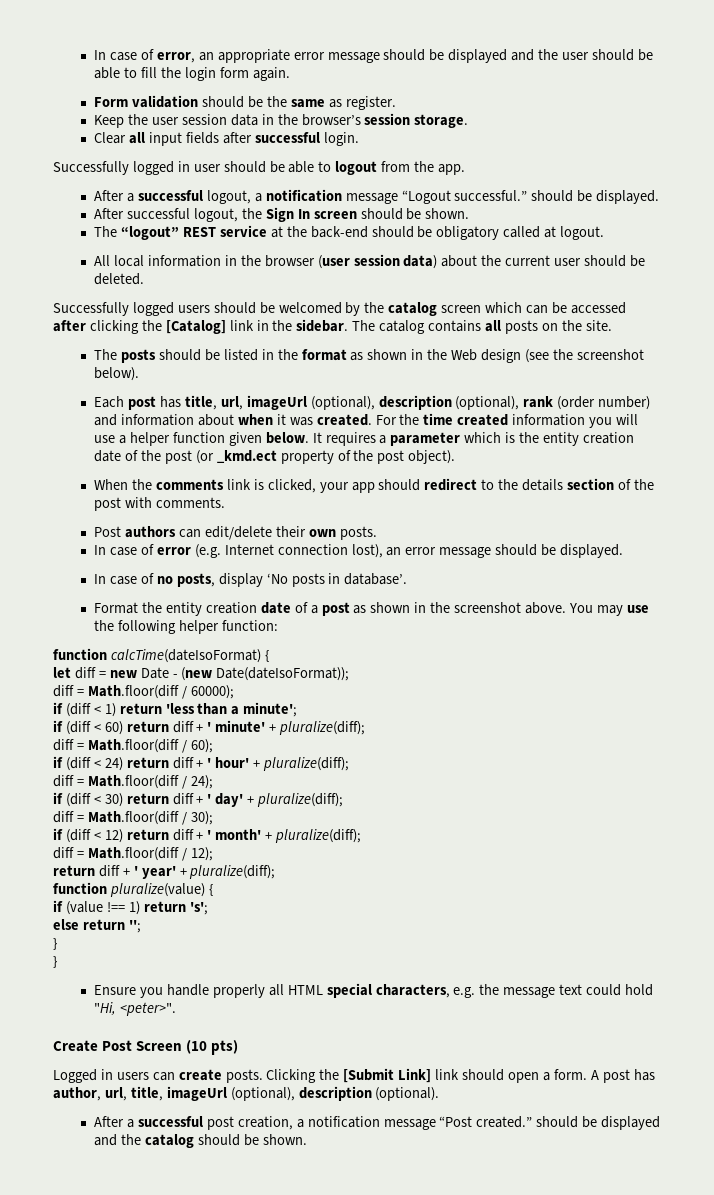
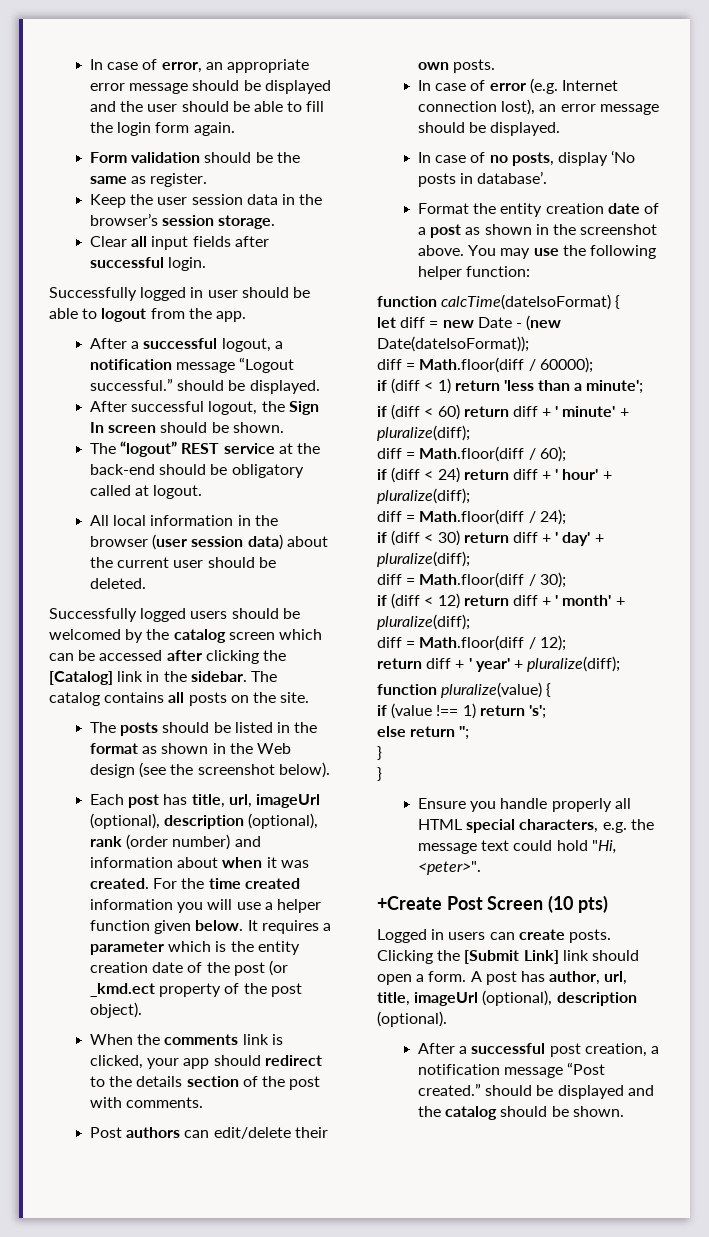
- Create Post Screen (10 pts)
+ +Create Post Screen (10 pts)

